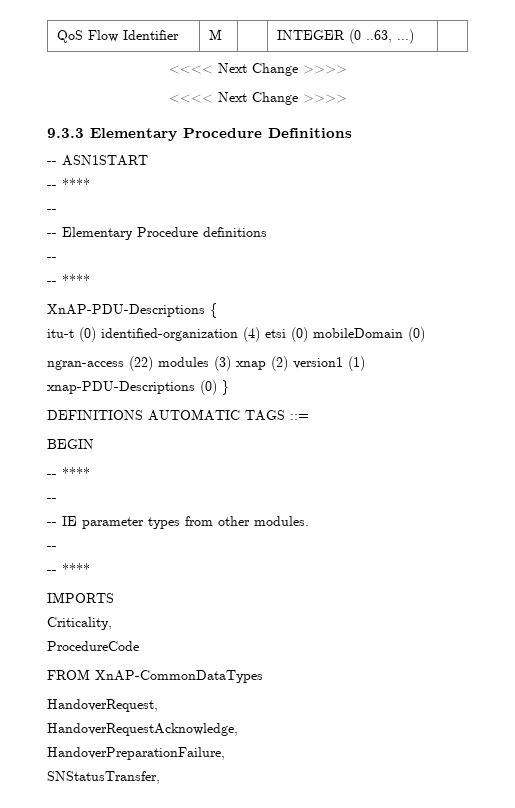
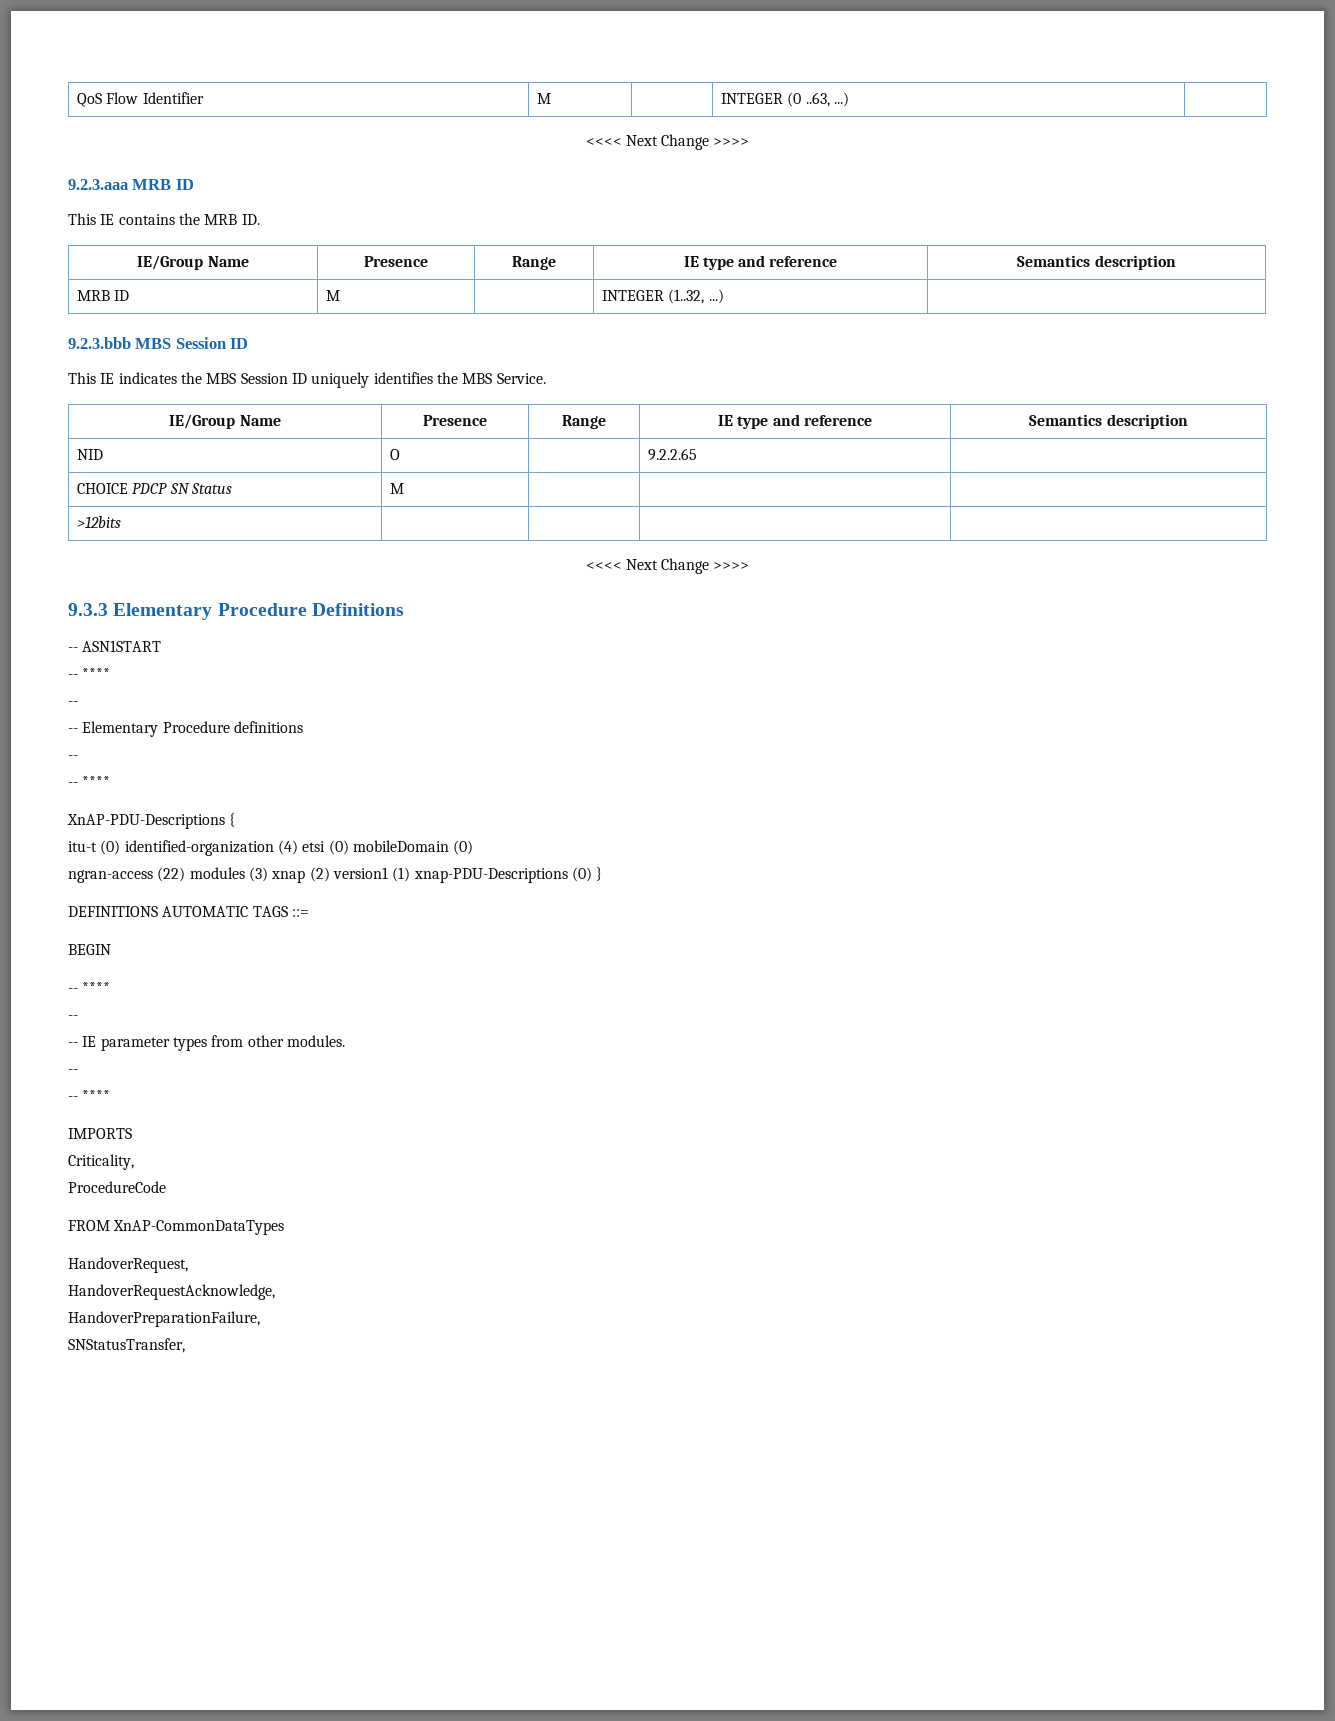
+ 9.2.3.aaa MRB ID
+ This IE contains the MRB ID.
+ IE/Group Name | Presence | Range | IE type and reference | Semantics description
+ MRB ID | M | | INTEGER (1..32, ...) |
+ 9.2.3.bbb MBS Session ID
+ This IE indicates the MBS Session ID uniquely identifies the MBS Service.
+ IE/Group Name | Presence | Range | IE type and reference | Semantics description
+ NID | O | | 9.2.2.65 |
+ CHOICE PDCP SN Status | M | | |
+ >12bits | | | |

